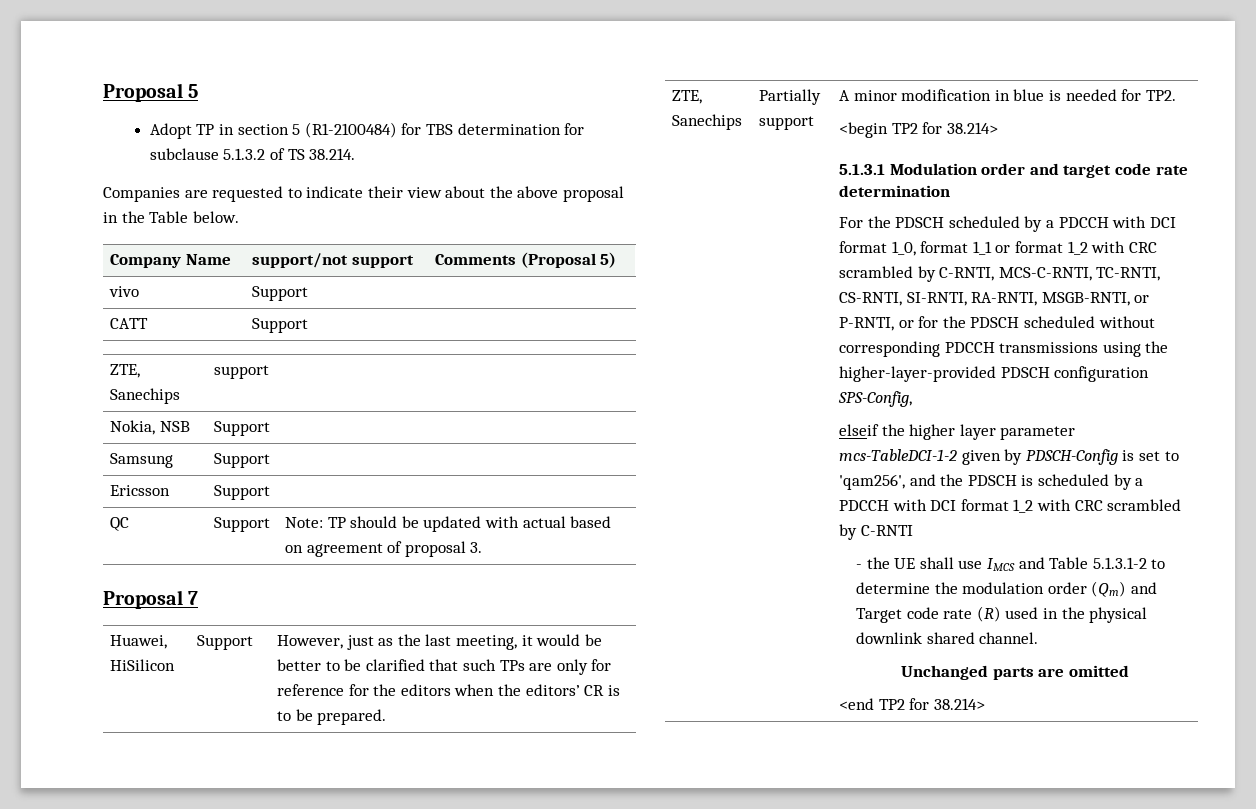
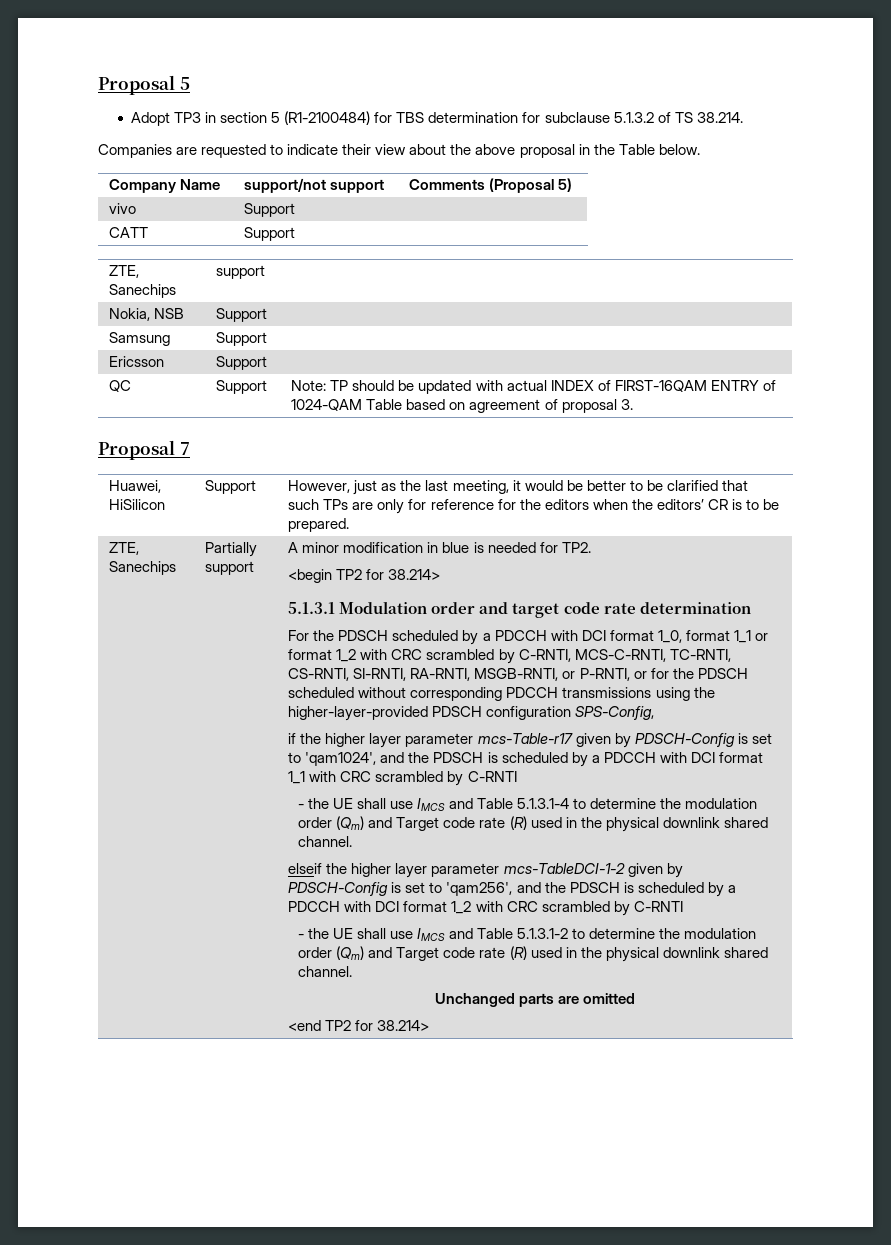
- Adopt TP in section 5 (R1-2100484) for TBS determination for subclause 5.1.3.2 of TS 38.214.
+ Adopt TP3 in section 5 (R1-2100484) for TBS determination for subclause 5.1.3.2 of TS 38.214.
- QC | Support | Note: TP should be updated with actual based on agreement of proposal 3.
+ QC | Support | Note: TP should be updated with actual INDEX of FIRST-16QAM ENTRY of 1024-QAM Table based on agreement of proposal 3.
+ if the higher layer parameter mcs-Table-r17 given by PDSCH-Config is set to 'qam1024', and the PDSCH is scheduled by a PDCCH with DCI format 1_1 with CRC scrambled by C-RNTI
+ - the UE shall use IMCS and Table 5.1.3.1-4 to determine the modulation order (Qm) and Target code rate (R) used in the physical downlink shared channel.

